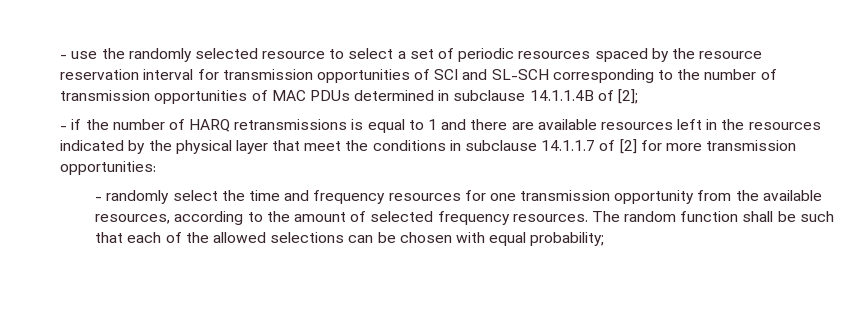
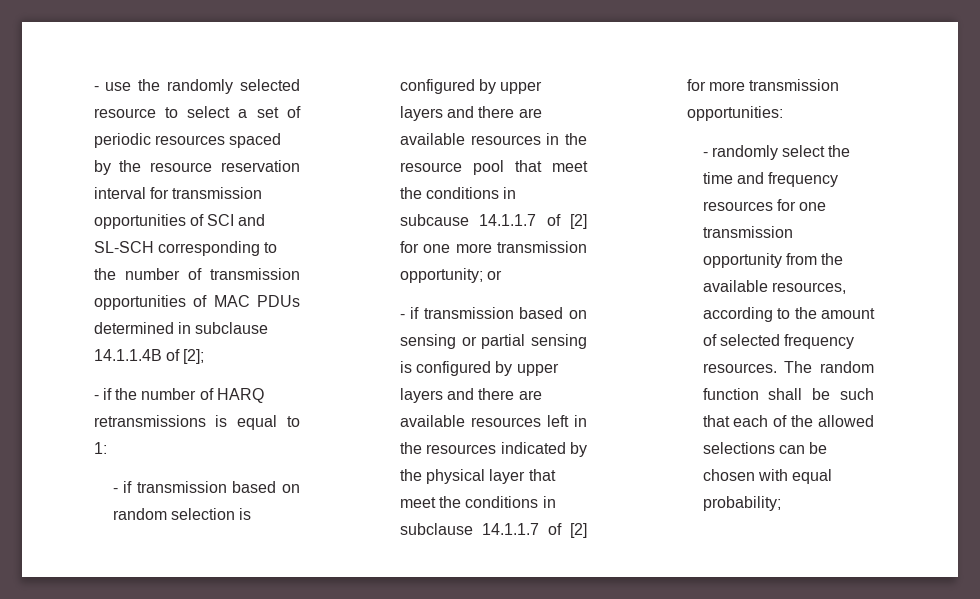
- - if the number of HARQ retransmissions is equal to 1 and there are available resources left in the resources indicated by the physical layer that meet the conditions in subclause 14.1.1.7 of [2] for more transmission opportunities:
+ - if the number of HARQ retransmissions is equal to 1:
+ - if transmission based on random selection is configured by upper layers and there are available resources in the resource pool that meet the conditions in subcause 14.1.1.7 of [2] for one more transmission opportunity; or
+ - if transmission based on sensing or partial sensing is configured by upper layers and there are available resources left in the resources indicated by the physical layer that meet the conditions in subclause 14.1.1.7 of [2] for more transmission opportunities:

